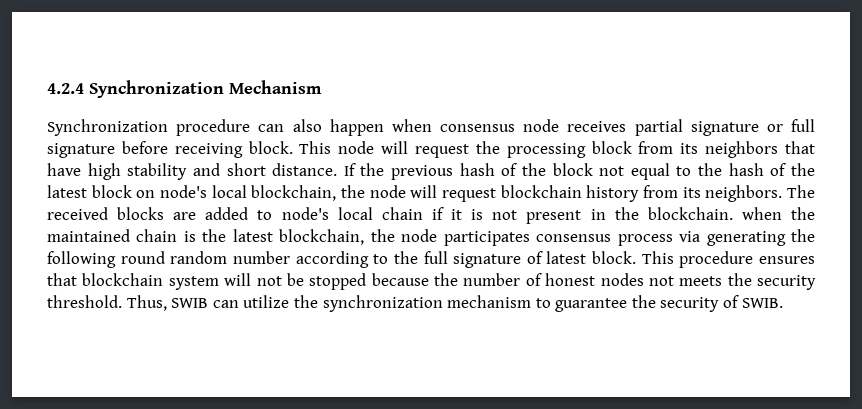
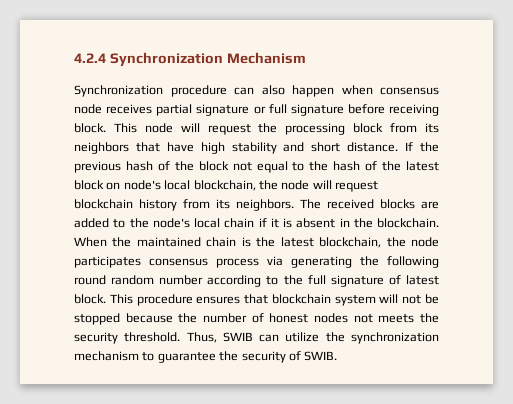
- The received blocks are added to node's local chain if it is not present in the blockchain. when the maintained chain is the latest blockchain, the node participates consensus process via generating the following round random number according to the full signature of latest block.
+ The received blocks are added to the node's local chain if it is absent in the blockchain. When the maintained chain is the latest blockchain, the node participates consensus process via generating the following round random number according to the full signature of latest block.

